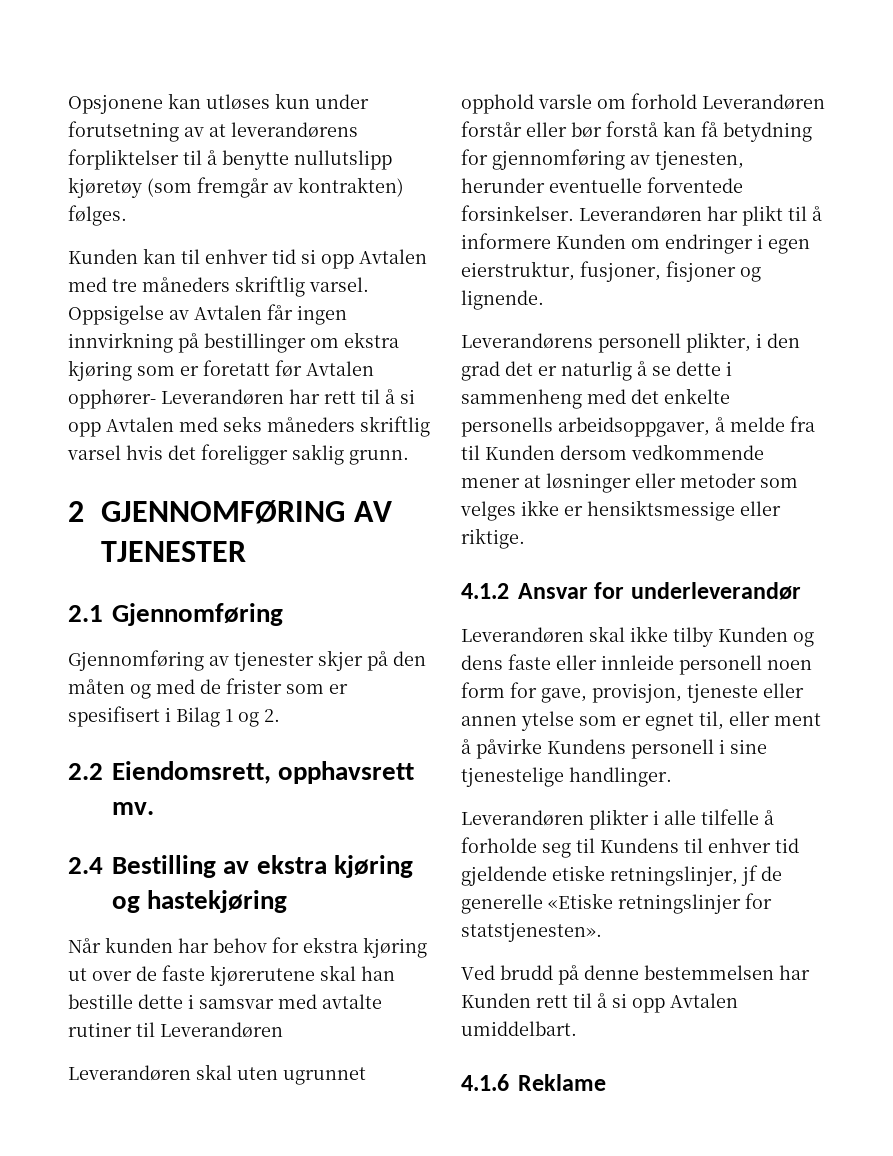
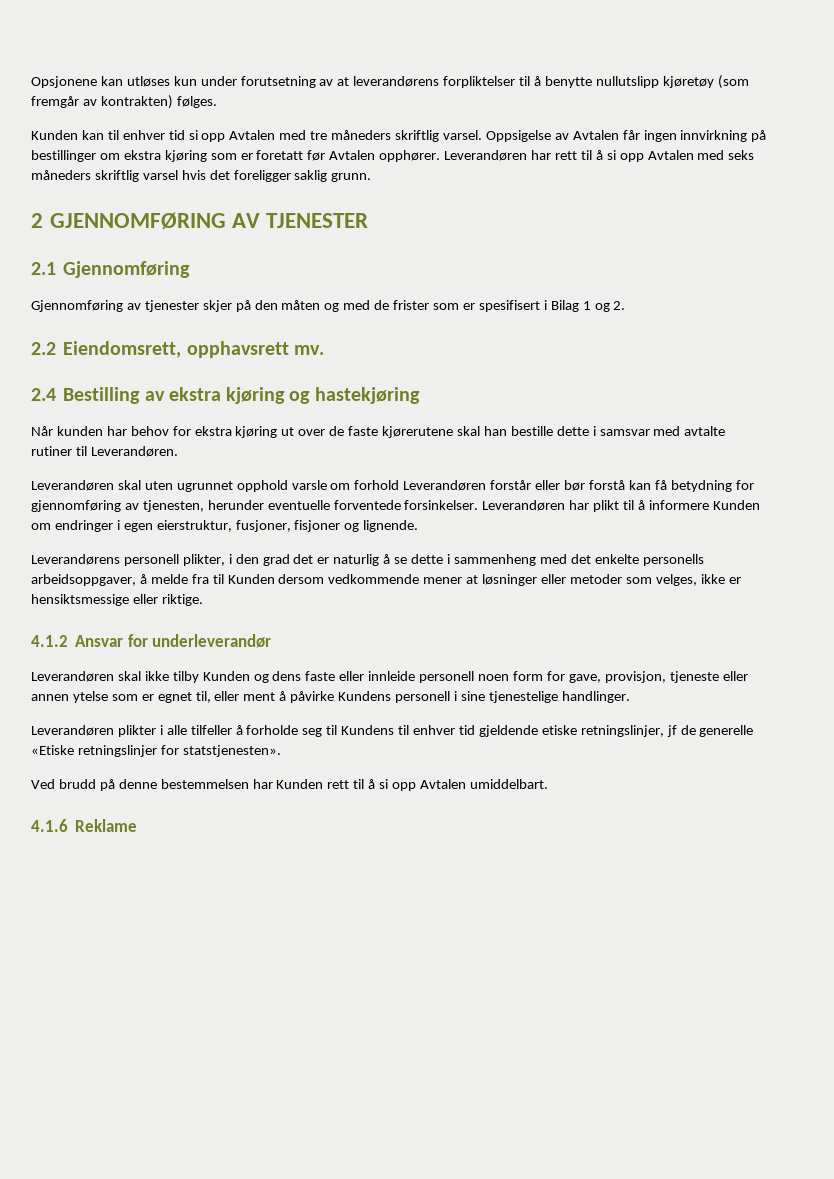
- Oppsigelse av Avtalen får ingen innvirkning på bestillinger om ekstra kjøring som er foretatt før Avtalen opphører- Leverandøren har rett til å si opp Avtalen med seks måneders skriftlig varsel hvis det foreligger saklig grunn.
+ Oppsigelse av Avtalen får ingen innvirkning på bestillinger om ekstra kjøring som er foretatt før Avtalen opphører. Leverandøren har rett til å si opp Avtalen med seks måneders skriftlig varsel hvis det foreligger saklig grunn.
- Når kunden har behov for ekstra kjøring ut over de faste kjørerutene skal han bestille dette i samsvar med avtalte rutiner til Leverandøren
+ Når kunden har behov for ekstra kjøring ut over de faste kjørerutene skal han bestille dette i samsvar med avtalte rutiner til Leverandøren.
- Leverandørens personell plikter, i den grad det er naturlig å se dette i sammenheng med det enkelte personells arbeidsoppgaver, å melde fra til Kunden dersom vedkommende mener at løsninger eller metoder som velges ikke er hensiktsmessige eller riktige.
+ Leverandørens personell plikter, i den grad det er naturlig å se dette i sammenheng med det enkelte personells arbeidsoppgaver, å melde fra til Kunden dersom vedkommende mener at løsninger eller metoder som velges, ikke er hensiktsmessige eller riktige.
- Leverandøren plikter i alle tilfelle å forholde seg til Kundens til enhver tid gjeldende etiske retningslinjer, jf de generelle «Etiske retningslinjer for statstjenesten».
+ Leverandøren plikter i alle tilfeller å forholde seg til Kundens til enhver tid gjeldende etiske retningslinjer, jf de generelle «Etiske retningslinjer for statstjenesten».

